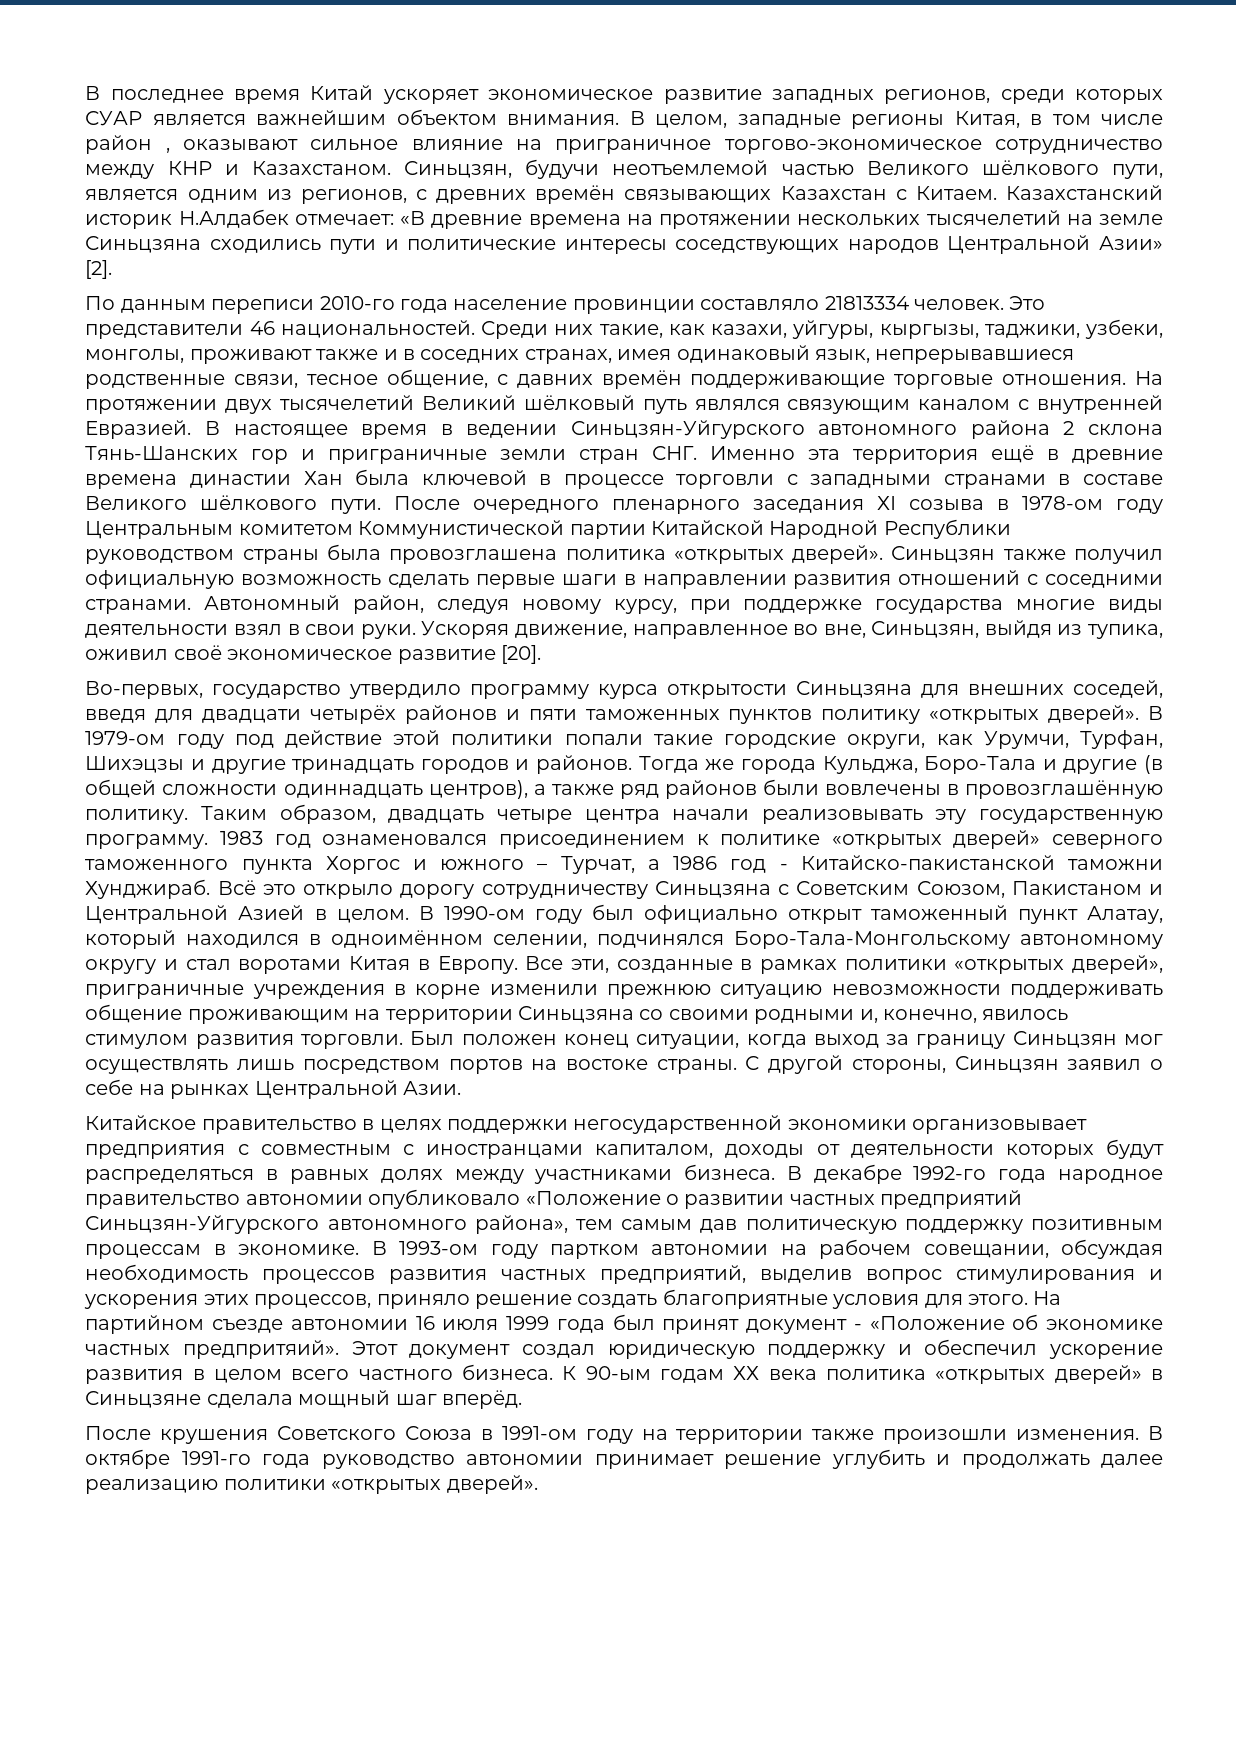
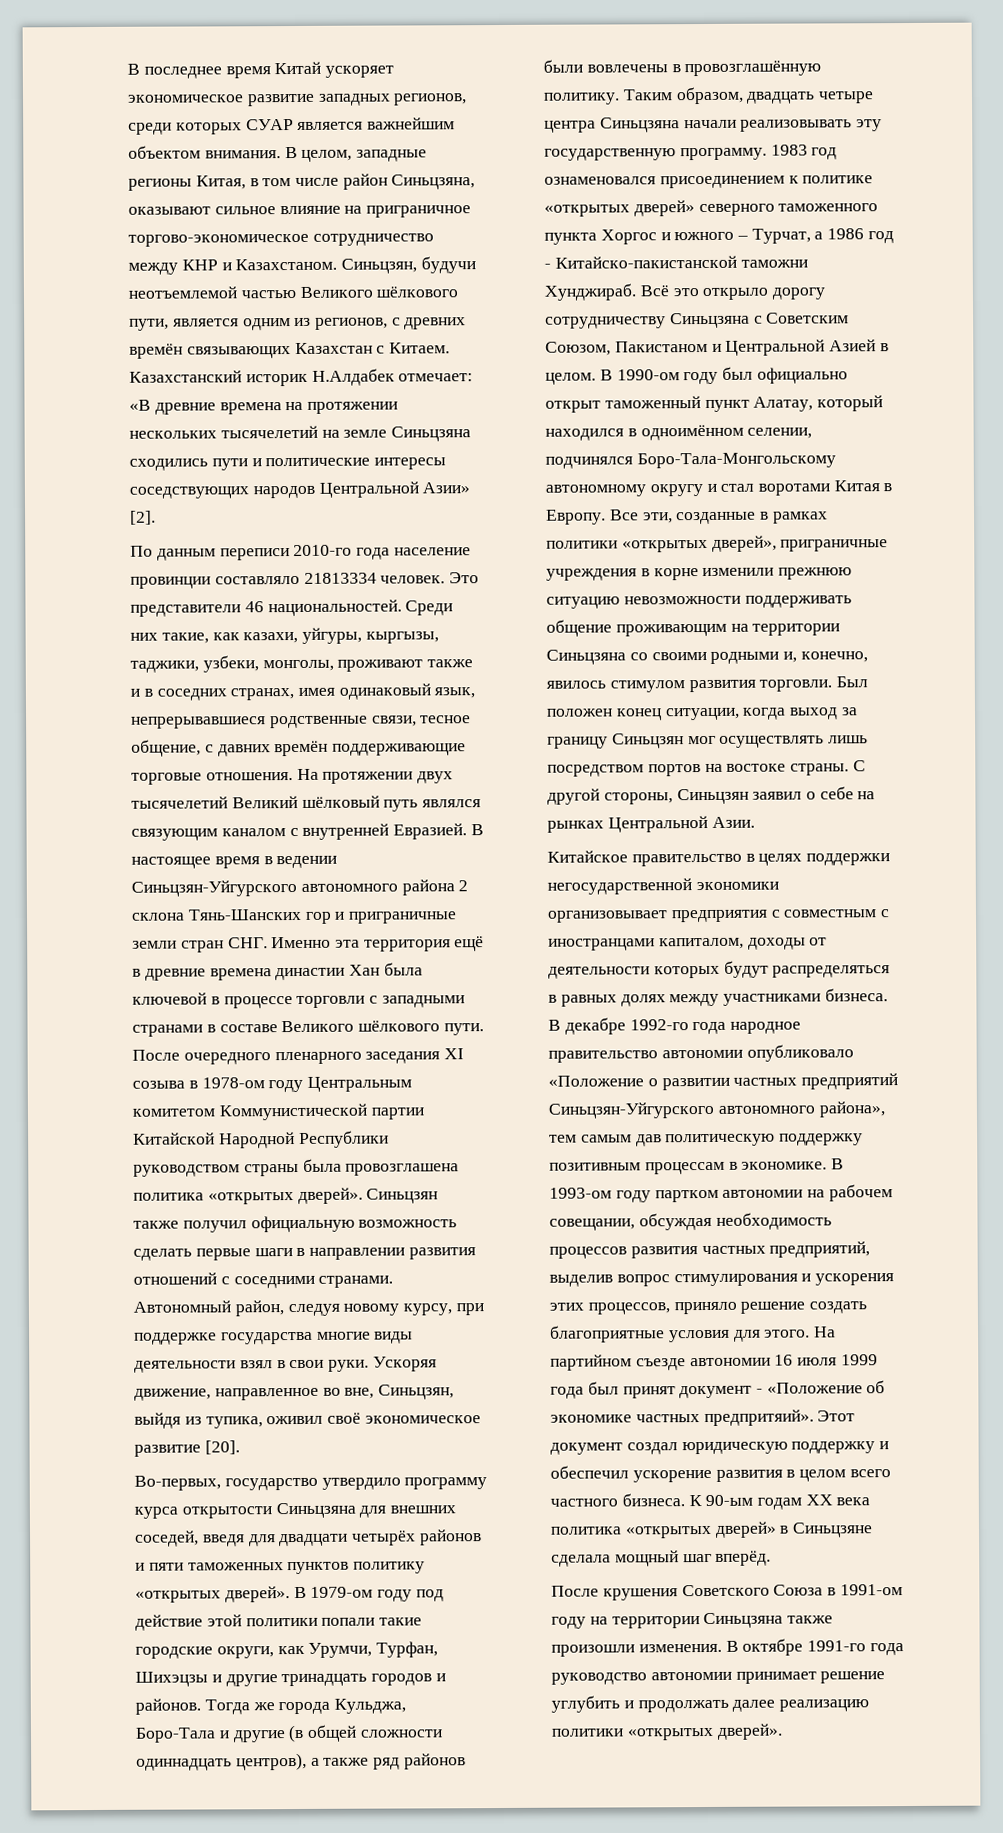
- В целом, западные регионы Китая, в том числе район , оказывают сильное влияние на приграничное торгово-экономическое сотрудничество между КНР и Казахстаном.
+ В целом, западные регионы Китая, в том числе район Синьцзяна, оказывают сильное влияние на приграничное торгово-экономическое сотрудничество между КНР и Казахстаном.
- Таким образом, двадцать четыре центра начали реализовывать эту государственную программу.
+ Таким образом, двадцать четыре центра Синьцзяна начали реализовывать эту государственную программу.
- После крушения Советского Союза в 1991-ом году на территории также произошли изменения.
+ После крушения Советского Союза в 1991-ом году на территории Синьцзяна также произошли изменения.

